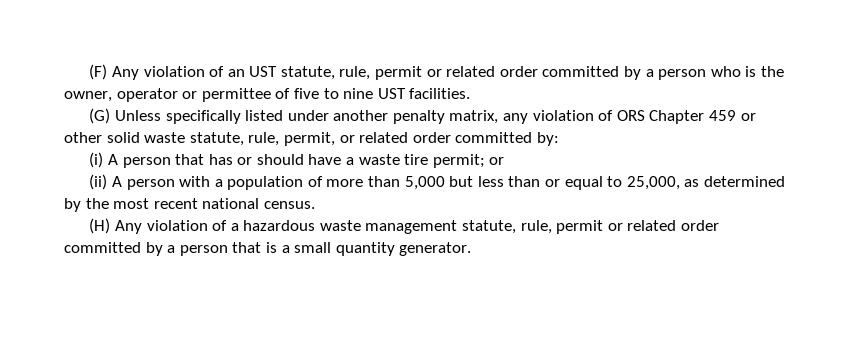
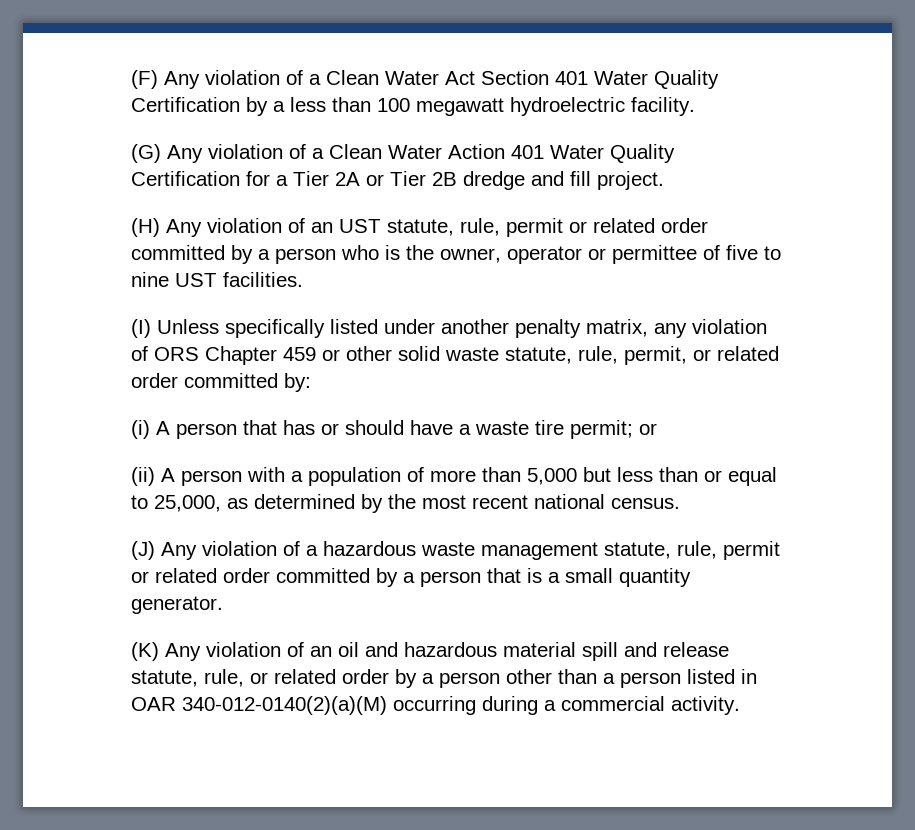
- (F) Any violation of an UST statute, rule, permit or related order committed by a person who is the owner, operator or permittee of five to nine UST facilities.
+ (F) Any violation of a Clean Water Act Section 401 Water Quality Certification by a less than 100 megawatt hydroelectric facility.
+ (G) Any violation of a Clean Water Action 401 Water Quality Certification for a Tier 2A or Tier 2B dredge and fill project.
+ (H) Any violation of an UST statute, rule, permit or related order committed by a person who is the owner, operator or permittee of five to nine UST facilities.
- (G) Unless specifically listed under another penalty matrix, any violation of ORS Chapter 459 or other solid waste statute, rule, permit, or related order committed by:
+ (I) Unless specifically listed under another penalty matrix, any violation of ORS Chapter 459 or other solid waste statute, rule, permit, or related order committed by:
- (H) Any violation of a hazardous waste management statute, rule, permit or related order committed by a person that is a small quantity generator.
+ (J) Any violation of a hazardous waste management statute, rule, permit or related order committed by a person that is a small quantity generator.
+ (K) Any violation of an oil and hazardous material spill and release statute, rule, or related order by a person other than a person listed in OAR 340-012-0140(2)(a)(M) occurring during a commercial activity.

